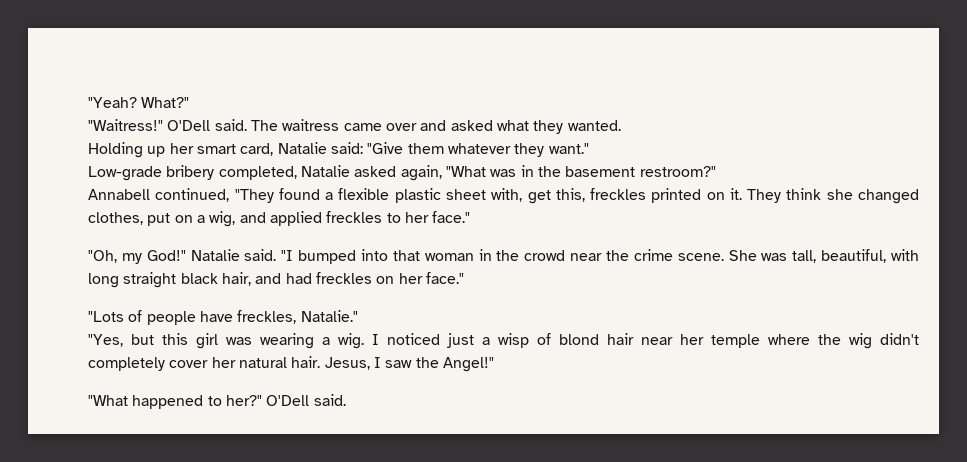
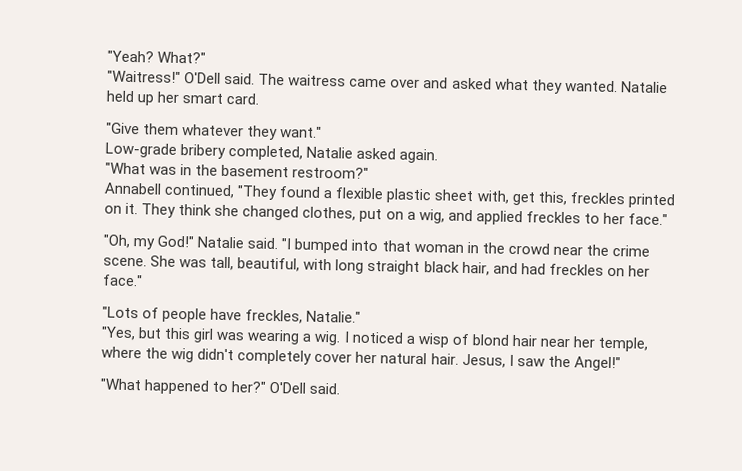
- The waitress came over and asked what they wanted.
- Holding up her smart card, Natalie said: "Give them whatever they want."
+ The waitress came over and asked what they wanted. Natalie held up her smart card.
+ "Give them whatever they want."
- Low-grade bribery completed, Natalie asked again, "What was in the basement restroom?"
+ Low-grade bribery completed, Natalie asked again.
+ "What was in the basement restroom?"
- I noticed just a wisp of blond hair near her temple where the wig didn't completely cover her natural hair.
+ I noticed a wisp of blond hair near her temple, where the wig didn't completely cover her natural hair.

